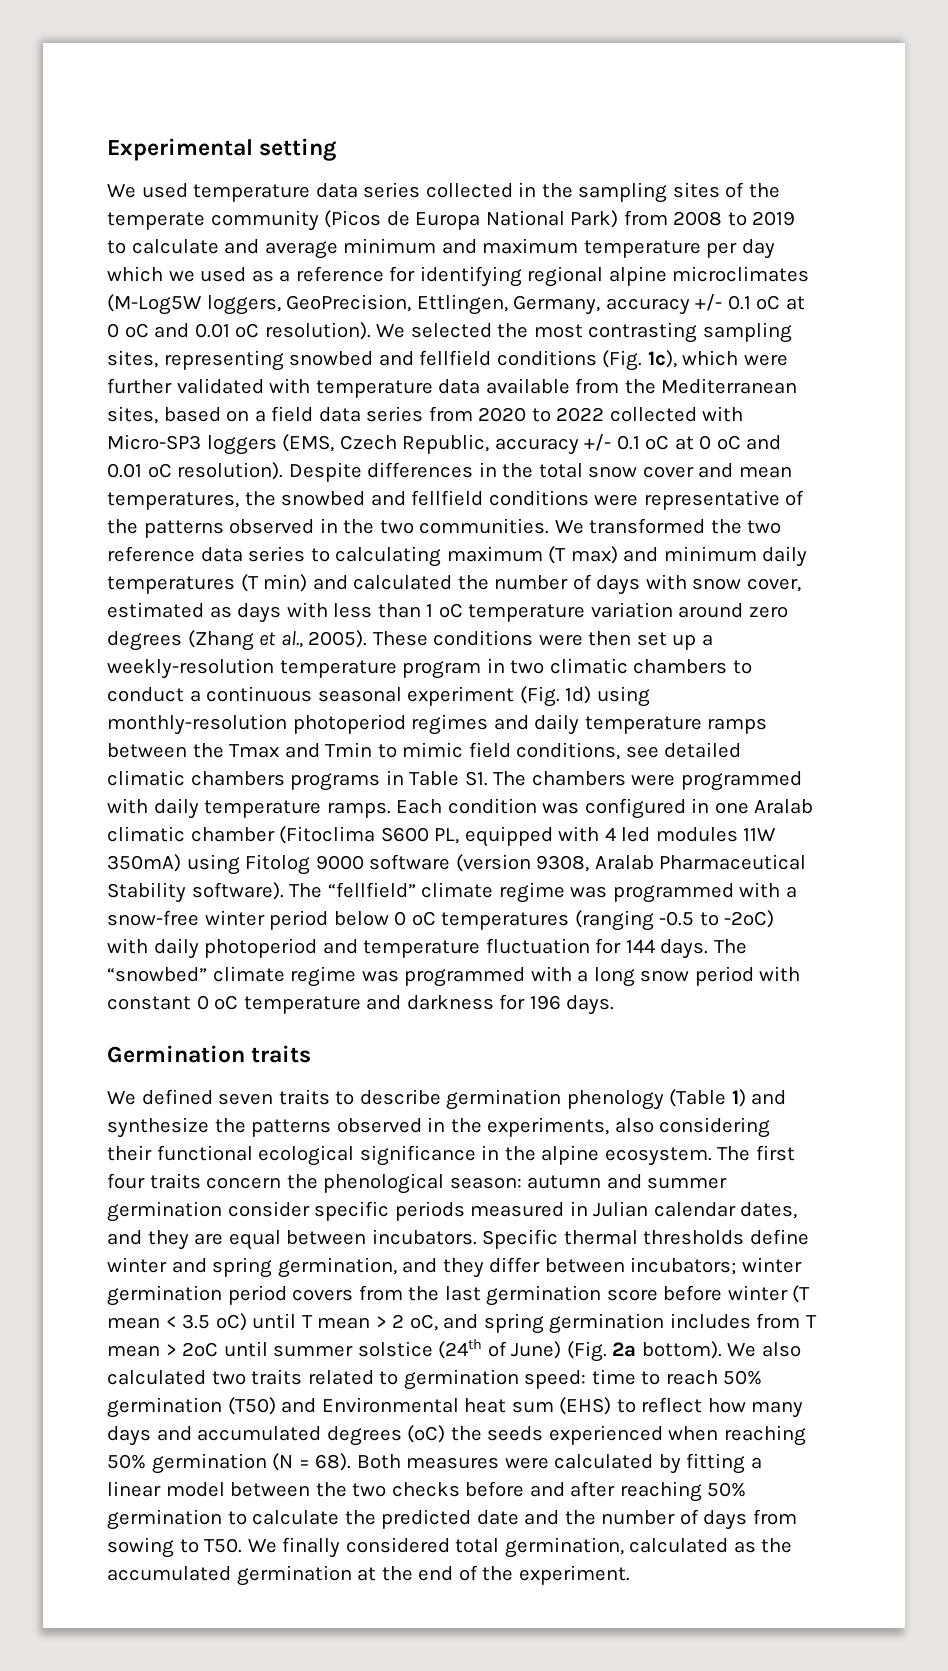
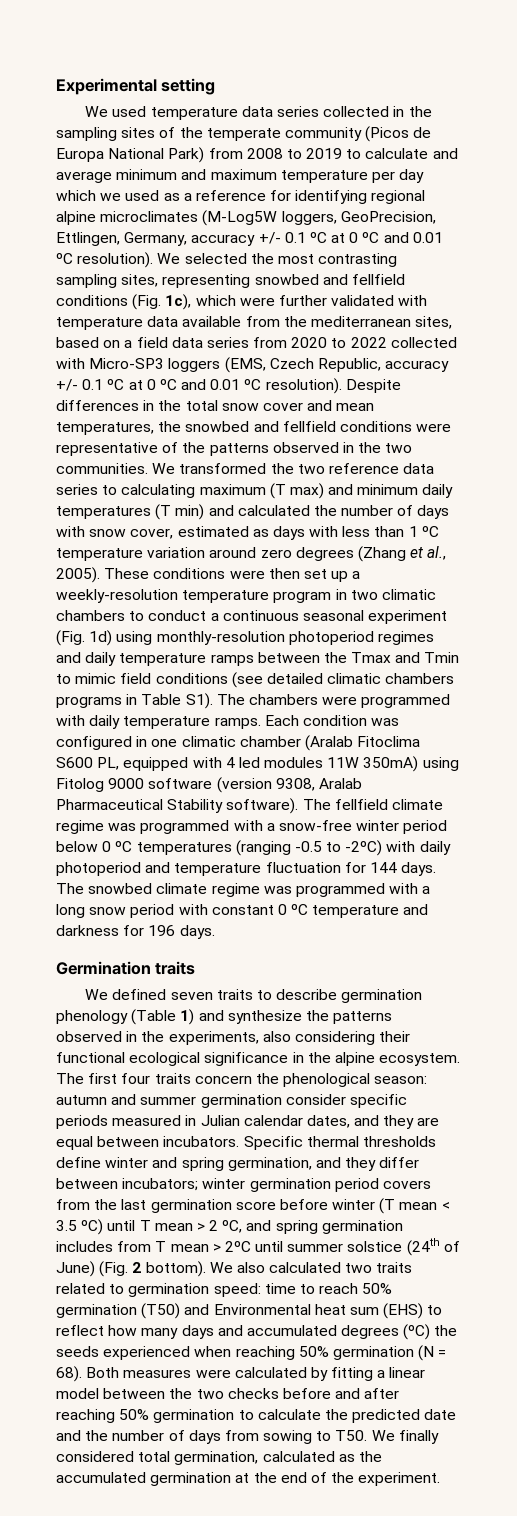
- We selected the most contrasting sampling sites, representing snowbed and fellfield conditions (Fig. 1c), which were further validated with temperature data available from the Mediterranean sites, based on a field data series from 2020 to 2022 collected with Micro-SP3 loggers (EMS, Czech Republic, accuracy +/- 0.1 ºC at 0 ºC and 0.01 ºC resolution).
+ We selected the most contrasting sampling sites, representing snowbed and fellfield conditions (Fig. 1c), which were further validated with temperature data available from the mediterranean sites, based on a field data series from 2020 to 2022 collected with Micro-SP3 loggers (EMS, Czech Republic, accuracy +/- 0.1 ºC at 0 ºC and 0.01 ºC resolution).
- These conditions were then set up a weekly-resolution temperature program in two climatic chambers to conduct a continuous seasonal experiment (Fig. 1d) using monthly-resolution photoperiod regimes and daily temperature ramps between the Tmax and Tmin to mimic field conditions, see detailed climatic chambers programs in Table S1. The chambers were programmed with daily temperature ramps.
+ These conditions were then set up a weekly-resolution temperature program in two climatic chambers to conduct a continuous seasonal experiment (Fig. 1d) using monthly-resolution photoperiod regimes and daily temperature ramps between the Tmax and Tmin to mimic field conditions (see detailed climatic chambers programs in Table S1). The chambers were programmed with daily temperature ramps.
- Each condition was configured in one Aralab climatic chamber (Fitoclima S600 PL, equipped with 4 led modules 11W 350mA) using Fitolog 9000 software (version 9308, Aralab Pharmaceutical Stability software).
+ Each condition was configured in one climatic chamber (Aralab Fitoclima S600 PL, equipped with 4 led modules 11W 350mA) using Fitolog 9000 software (version 9308, Aralab Pharmaceutical Stability software).
- The “fellfield” climate regime was programmed with a snow-free winter period below 0 ºC temperatures (ranging -0.5 to -2ºC) with daily photoperiod and temperature fluctuation for 144 days.
+ The fellfield climate regime was programmed with a snow-free winter period below 0 ºC temperatures (ranging -0.5 to -2ºC) with daily photoperiod and temperature fluctuation for 144 days.
- The “snowbed” climate regime was programmed with a long snow period with constant 0 ºC temperature and darkness for 196 days.
+ The snowbed climate regime was programmed with a long snow period with constant 0 ºC temperature and darkness for 196 days.
- Specific thermal thresholds define winter and spring germination, and they differ between incubators; winter germination period covers from the last germination score before winter (T mean < 3.5 ºC) until T mean > 2 ºC, and spring germination includes from T mean > 2ºC until summer solstice (24th of June) (Fig. 2a bottom).
+ Specific thermal thresholds define winter and spring germination, and they differ between incubators; winter germination period covers from the last germination score before winter (T mean < 3.5 ºC) until T mean > 2 ºC, and spring germination includes from T mean > 2ºC until summer solstice (24th of June) (Fig. 2 bottom).

